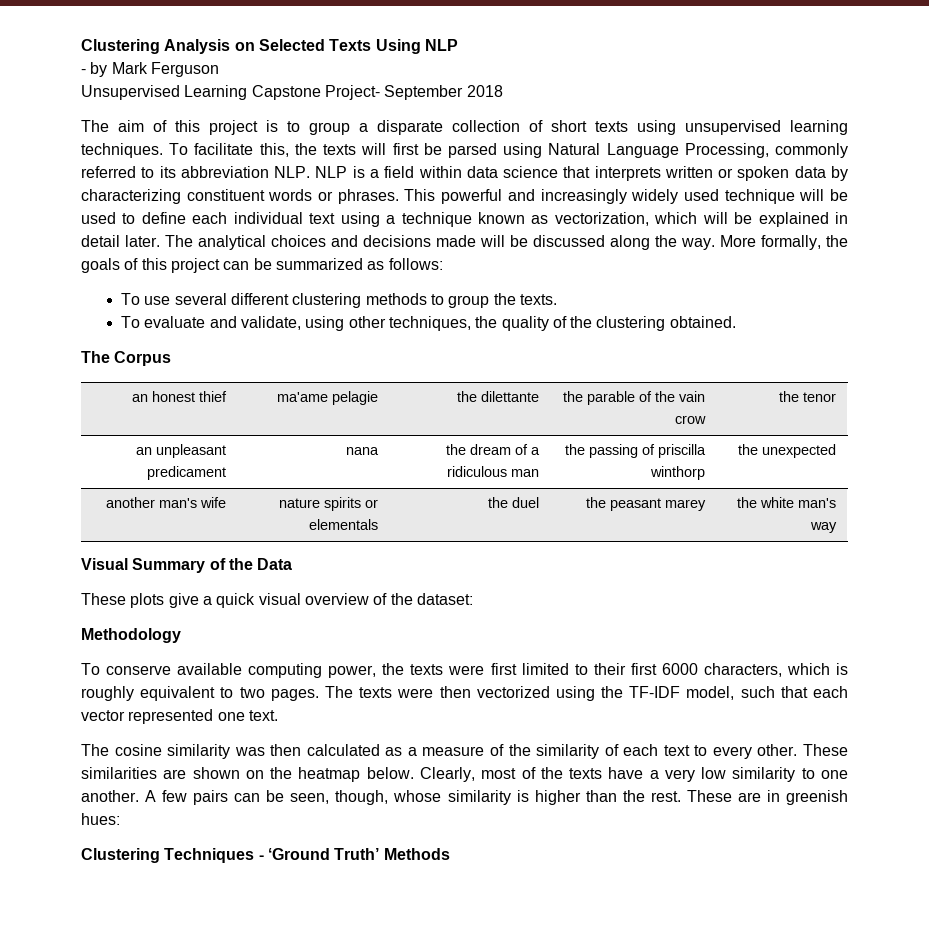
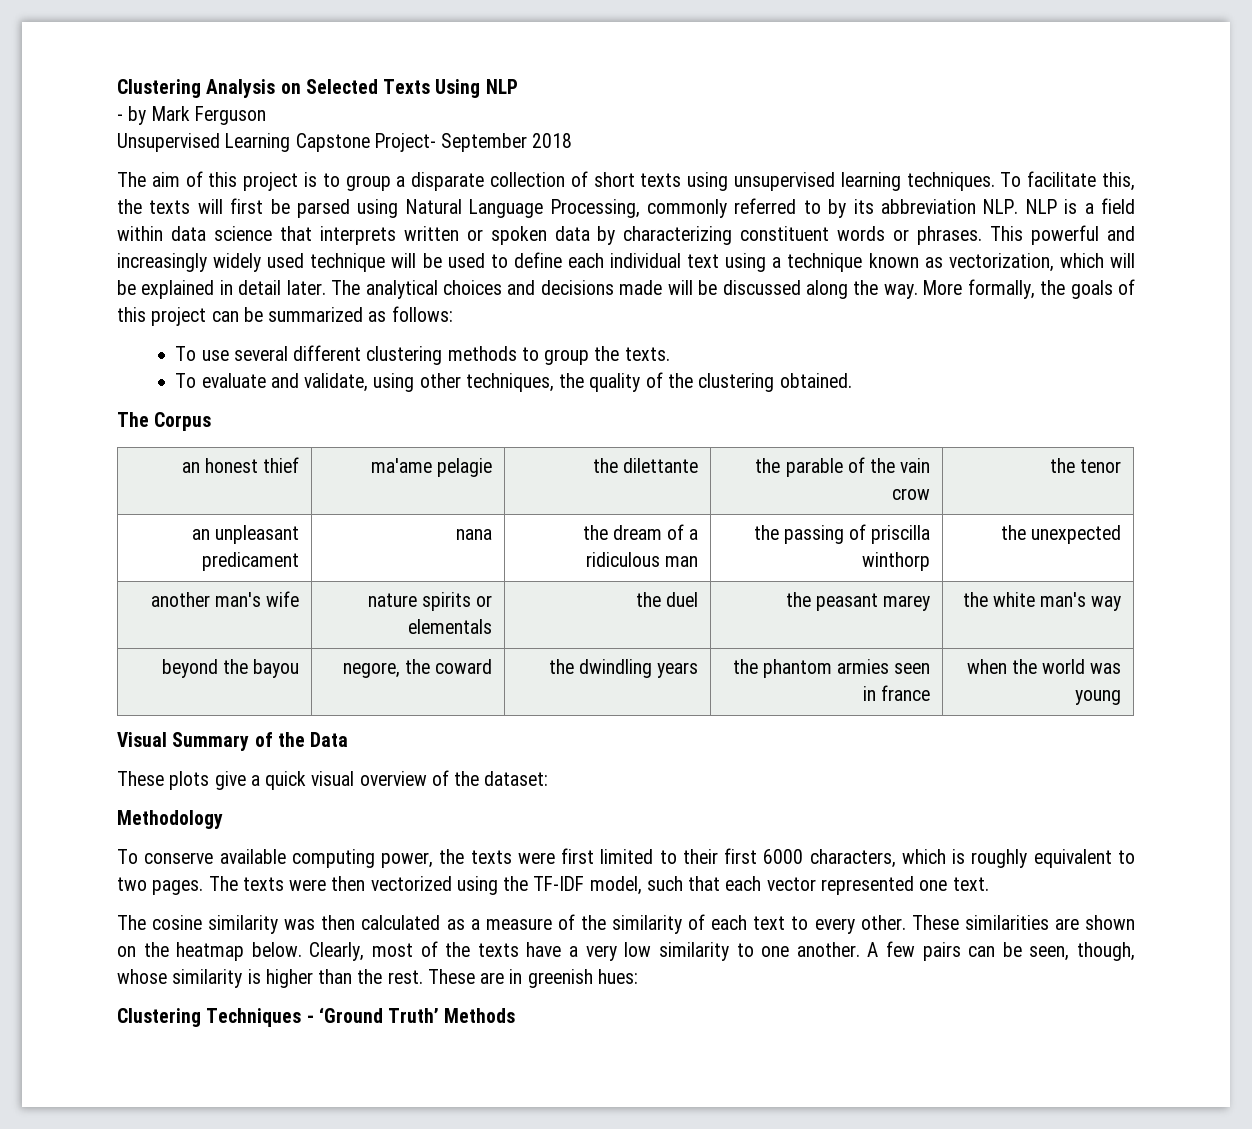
- To facilitate this, the texts will first be parsed using Natural Language Processing, commonly referred to its abbreviation NLP. NLP is a field within data science that interprets written or spoken data by characterizing constituent words or phrases.
+ To facilitate this, the texts will first be parsed using Natural Language Processing, commonly referred to by its abbreviation NLP. NLP is a field within data science that interprets written or spoken data by characterizing constituent words or phrases.
+ beyond the bayou | negore, the coward | the dwindling years | the phantom armies seen in france | when the world was young

